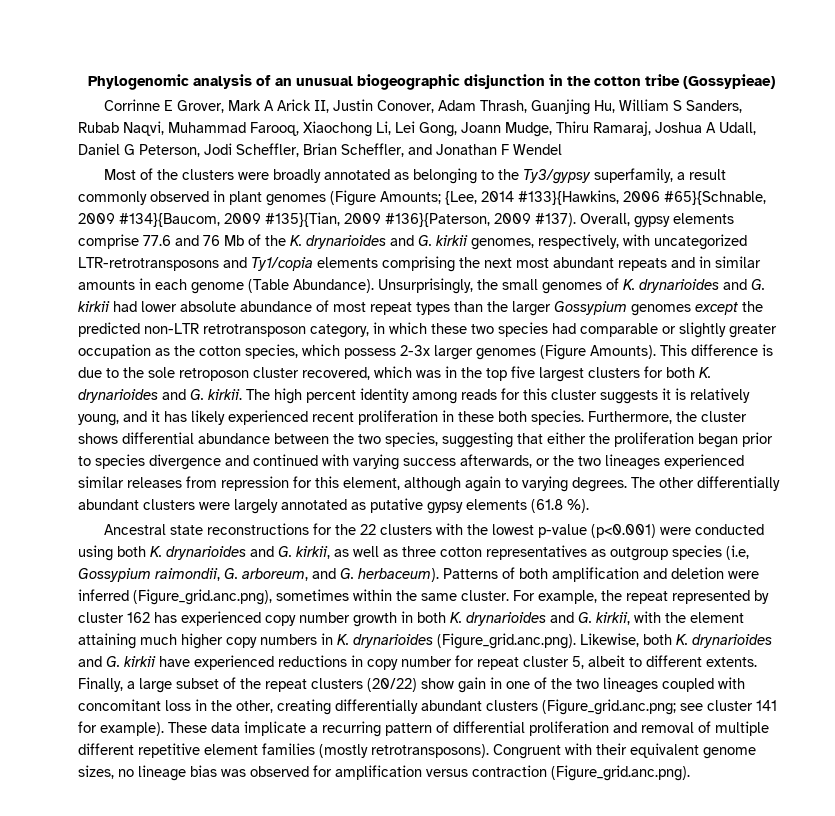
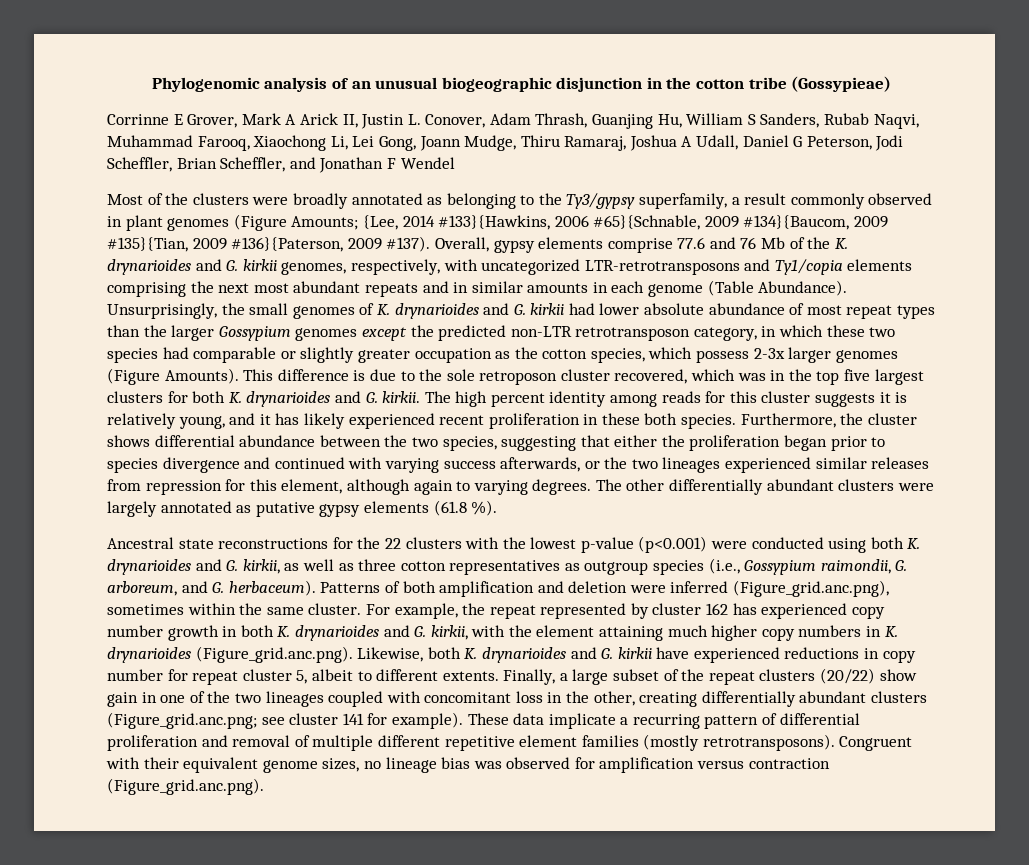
- Corrinne E Grover, Mark A Arick II, Justin Conover, Adam Thrash, Guanjing Hu, William S Sanders, Rubab Naqvi, Muhammad Farooq, Xiaochong Li, Lei Gong, Joann Mudge, Thiru Ramaraj, Joshua A Udall, Daniel G Peterson, Jodi Scheffler, Brian Scheffler, and Jonathan F Wendel
+ Corrinne E Grover, Mark A Arick II, Justin L. Conover, Adam Thrash, Guanjing Hu, William S Sanders, Rubab Naqvi, Muhammad Farooq, Xiaochong Li, Lei Gong, Joann Mudge, Thiru Ramaraj, Joshua A Udall, Daniel G Peterson, Jodi Scheffler, Brian Scheffler, and Jonathan F Wendel
- Ancestral state reconstructions for the 22 clusters with the lowest p-value (p<0.001) were conducted using both K. drynarioides and G. kirkii, as well as three cotton representatives as outgroup species (i.e, Gossypium raimondii, G. arboreum, and G. herbaceum).
+ Ancestral state reconstructions for the 22 clusters with the lowest p-value (p<0.001) were conducted using both K. drynarioides and G. kirkii, as well as three cotton representatives as outgroup species (i.e., Gossypium raimondii, G. arboreum, and G. herbaceum).

